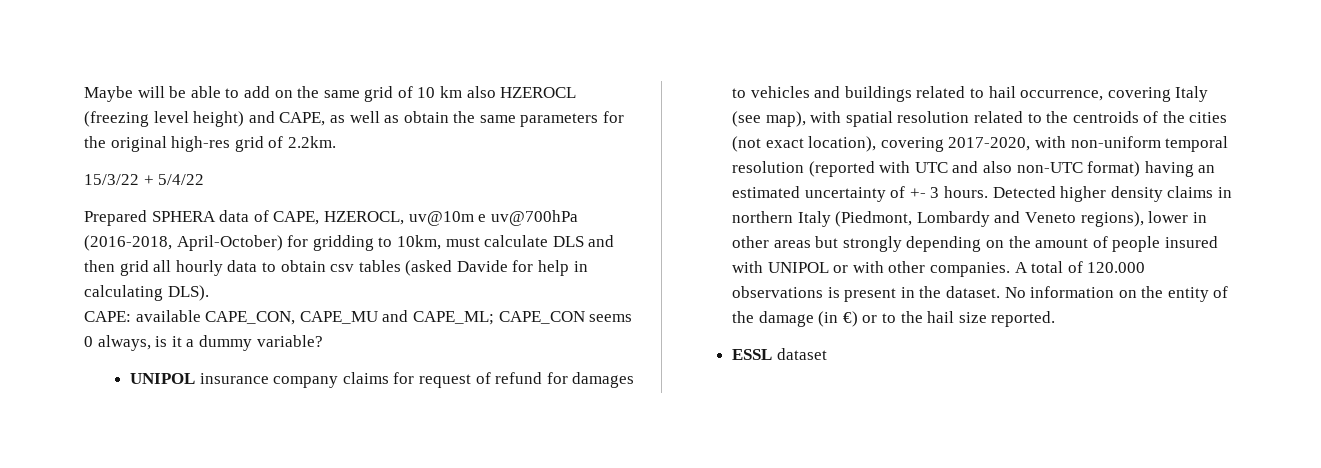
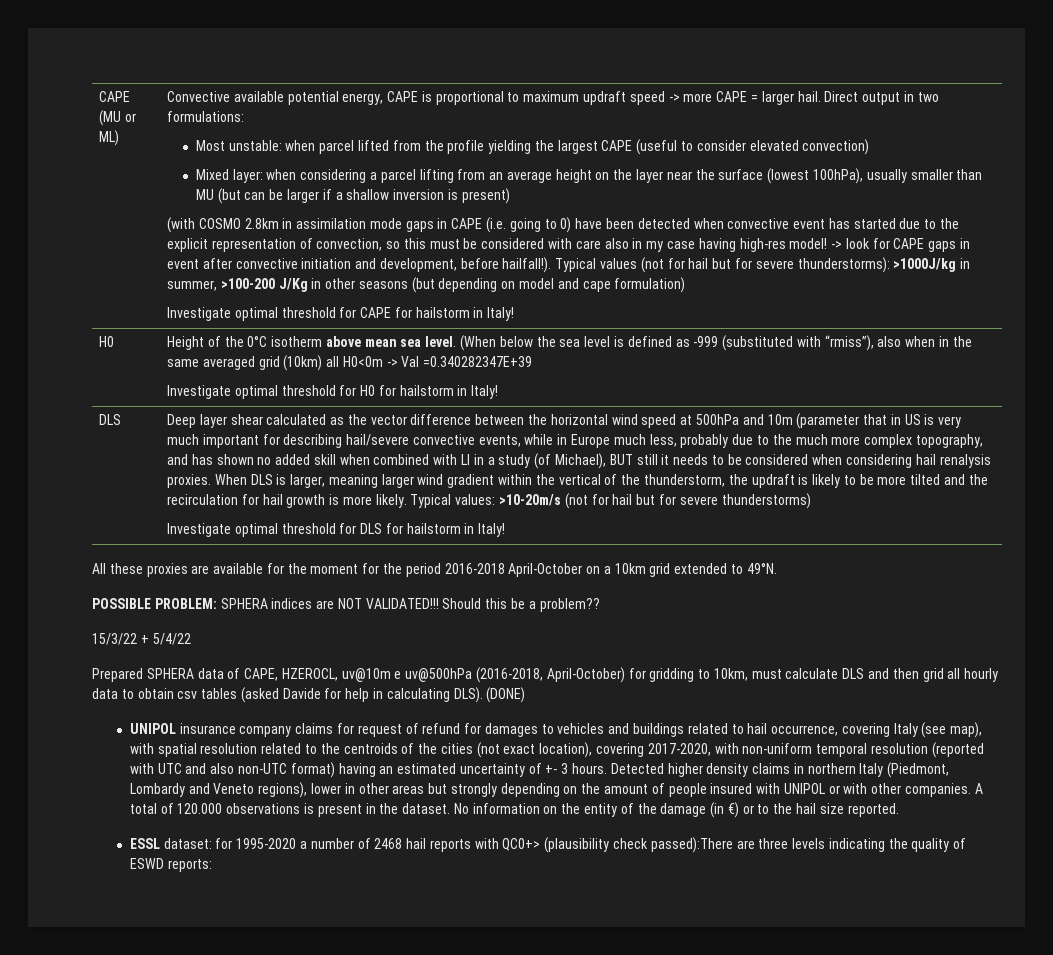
- Maybe will be able to add on the same grid of 10 km also HZEROCL (freezing level height) and CAPE, as well as obtain the same parameters for the original high-res grid of 2.2km.
+ CAPE (MU or ML) | Convective available potential energy, CAPE is proportional to maximum updraft speed -> more CAPE = larger hail. Direct output in two formulations:
+ Most unstable: when parcel lifted from the profile yielding the largest CAPE (useful to consider elevated convection)
+ Mixed layer: when considering a parcel lifting from an average height on the layer near the surface (lowest 100hPa), usually smaller than MU (but can be larger if a shallow inversion is present)
+ (with COSMO 2.8km in assimilation mode gaps in CAPE (i.e. going to 0) have been detected when convective event has started due to the explicit representation of convection, so this must be considered with care also in my case having high-res model! -> look for CAPE gaps in event after convective initiation and development, before hailfall!). Typical values (not for hail but for severe thunderstorms): >1000J/kg in summer, >100-200 J/Kg in other seasons (but depending on model and cape formulation)
+ Investigate optimal threshold for CAPE for hailstorm in Italy!
+ H0 | Height of the 0°C isotherm above mean sea level. (When below the sea level is defined as -999 (substituted with “rmiss”), also when in the same averaged grid (10km) all H0<0m -> Val =0.340282347E+39
+ Investigate optimal threshold for H0 for hailstorm in Italy!
+ DLS | Deep layer shear calculated as the vector difference between the horizontal wind speed at 500hPa and 10m (parameter that in US is very much important for describing hail/severe convective events, while in Europe much less, probably due to the much more complex topography, and has shown no added skill when combined with LI in a study (of Michael), BUT still it needs to be considered when considering hail renalysis proxies. When DLS is larger, meaning larger wind gradient within the vertical of the thunderstorm, the updraft is likely to be more tilted and the recirculation for hail growth is more likely. Typical values: >10-20m/s (not for hail but for severe thunderstorms)
+ Investigate optimal threshold for DLS for hailstorm in Italy!
+ All these proxies are available for the moment for the period 2016-2018 April-October on a 10km grid extended to 49°N.
+ POSSIBLE PROBLEM: SPHERA indices are NOT VALIDATED!!! Should this be a problem??
- Prepared SPHERA data of CAPE, HZEROCL, uv@10m e uv@700hPa (2016-2018, April-October) for gridding to 10km, must calculate DLS and then grid all hourly data to obtain csv tables (asked Davide for help in calculating DLS).
- CAPE: available CAPE_CON, CAPE_MU and CAPE_ML; CAPE_CON seems 0 always, is it a dummy variable?
+ Prepared SPHERA data of CAPE, HZEROCL, uv@10m e uv@500hPa (2016-2018, April-October) for gridding to 10km, must calculate DLS and then grid all hourly data to obtain csv tables (asked Davide for help in calculating DLS). (DONE)
- ESSL dataset
+ ESSL dataset: for 1995-2020 a number of 2468 hail reports with QC0+> (plausibility check passed):There are three levels indicating the quality of ESWD reports:

